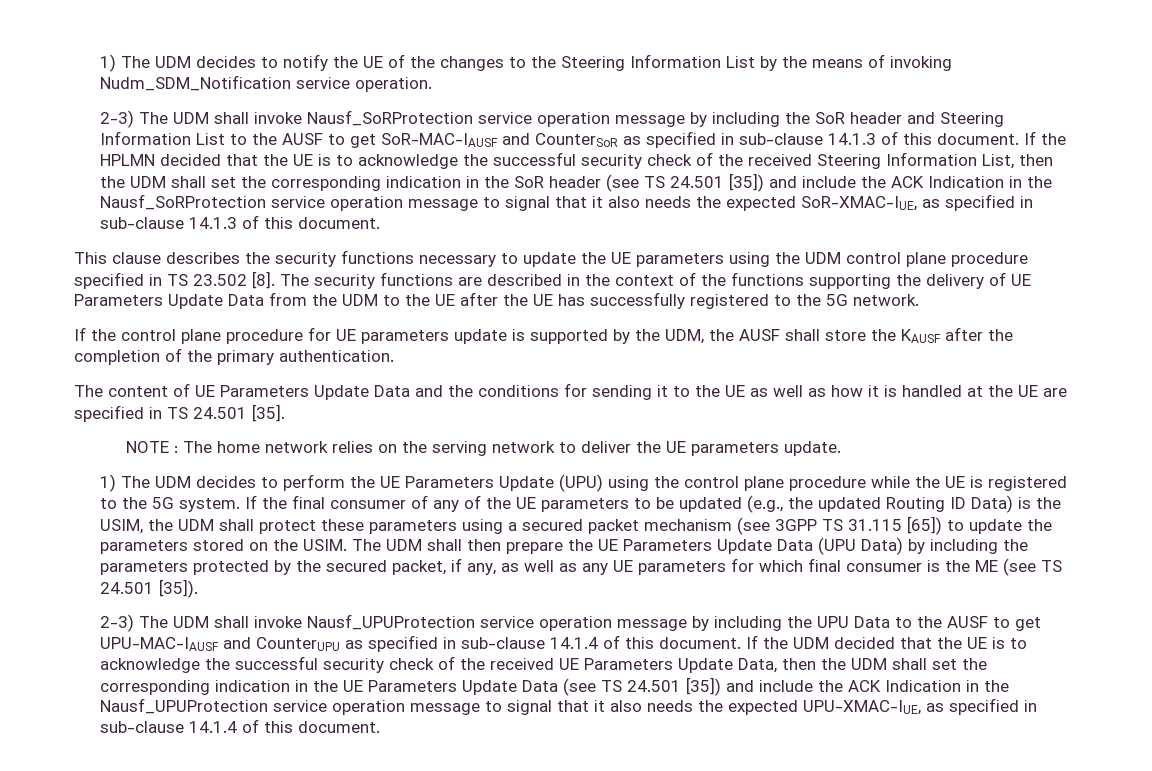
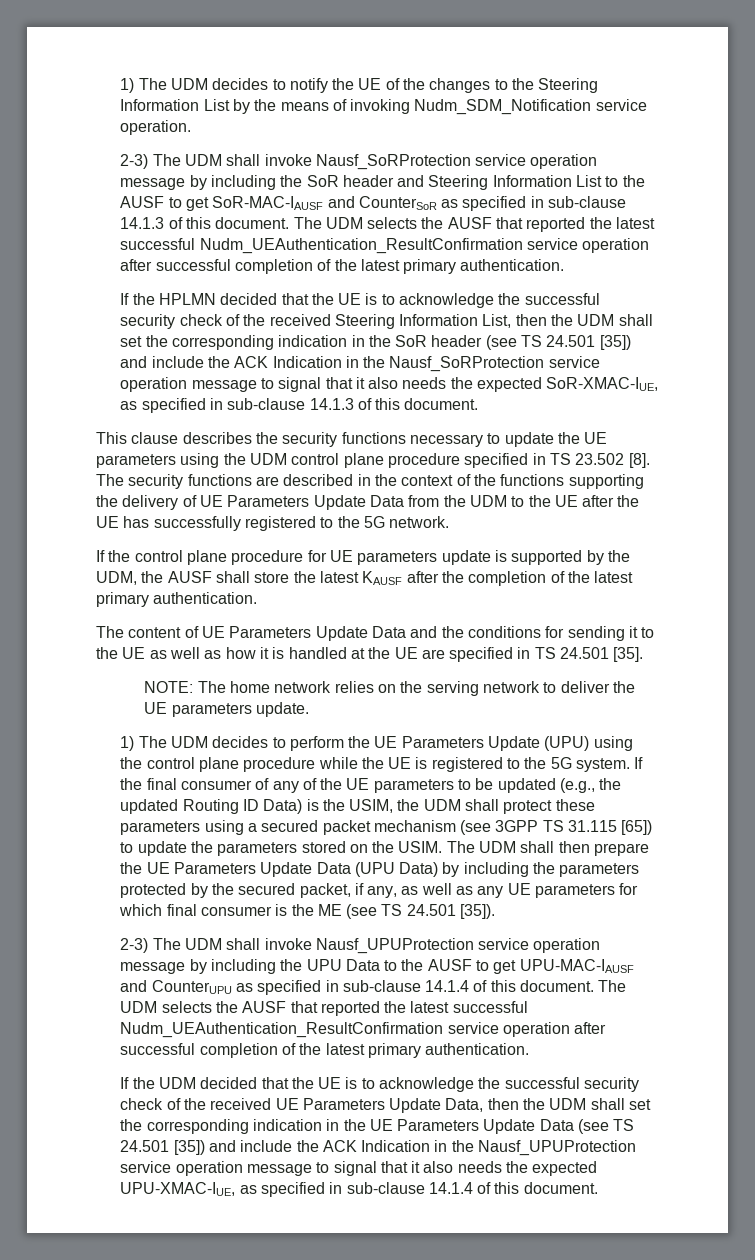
- 2-3) The UDM shall invoke Nausf_SoRProtection service operation message by including the SoR header and Steering Information List to the AUSF to get SoR-MAC-IAUSF and CounterSoR as specified in sub-clause 14.1.3 of this document. If the HPLMN decided that the UE is to acknowledge the successful security check of the received Steering Information List, then the UDM shall set the corresponding indication in the SoR header (see TS 24.501 [35]) and include the ACK Indication in the Nausf_SoRProtection service operation message to signal that it also needs the expected SoR-XMAC-IUE, as specified in sub-clause 14.1.3 of this document.
+ 2-3) The UDM shall invoke Nausf_SoRProtection service operation message by including the SoR header and Steering Information List to the AUSF to get SoR-MAC-IAUSF and CounterSoR as specified in sub-clause 14.1.3 of this document. The UDM selects the AUSF that reported the latest successful Nudm_UEAuthentication_ResultConfirmation service operation after successful completion of the latest primary authentication.
+ If the HPLMN decided that the UE is to acknowledge the successful security check of the received Steering Information List, then the UDM shall set the corresponding indication in the SoR header (see TS 24.501 [35]) and include the ACK Indication in the Nausf_SoRProtection service operation message to signal that it also needs the expected SoR-XMAC-IUE, as specified in sub-clause 14.1.3 of this document.
- If the control plane procedure for UE parameters update is supported by the UDM, the AUSF shall store the KAUSF after the completion of the primary authentication.
+ If the control plane procedure for UE parameters update is supported by the UDM, the AUSF shall store the latest KAUSF after the completion of the latest primary authentication.
- NOTE : The home network relies on the serving network to deliver the UE parameters update.
+ NOTE: The home network relies on the serving network to deliver the UE parameters update.
- 2-3) The UDM shall invoke Nausf_UPUProtection service operation message by including the UPU Data to the AUSF to get UPU-MAC-IAUSF and CounterUPU as specified in sub-clause 14.1.4 of this document. If the UDM decided that the UE is to acknowledge the successful security check of the received UE Parameters Update Data, then the UDM shall set the corresponding indication in the UE Parameters Update Data (see TS 24.501 [35]) and include the ACK Indication in the Nausf_UPUProtection service operation message to signal that it also needs the expected UPU-XMAC-IUE, as specified in sub-clause 14.1.4 of this document.
+ 2-3) The UDM shall invoke Nausf_UPUProtection service operation message by including the UPU Data to the AUSF to get UPU-MAC-IAUSF and CounterUPU as specified in sub-clause 14.1.4 of this document. The UDM selects the AUSF that reported the latest successful Nudm_UEAuthentication_ResultConfirmation service operation after successful completion of the latest primary authentication.
+ If the UDM decided that the UE is to acknowledge the successful security check of the received UE Parameters Update Data, then the UDM shall set the corresponding indication in the UE Parameters Update Data (see TS 24.501 [35]) and include the ACK Indication in the Nausf_UPUProtection service operation message to signal that it also needs the expected UPU-XMAC-IUE, as specified in sub-clause 14.1.4 of this document.

